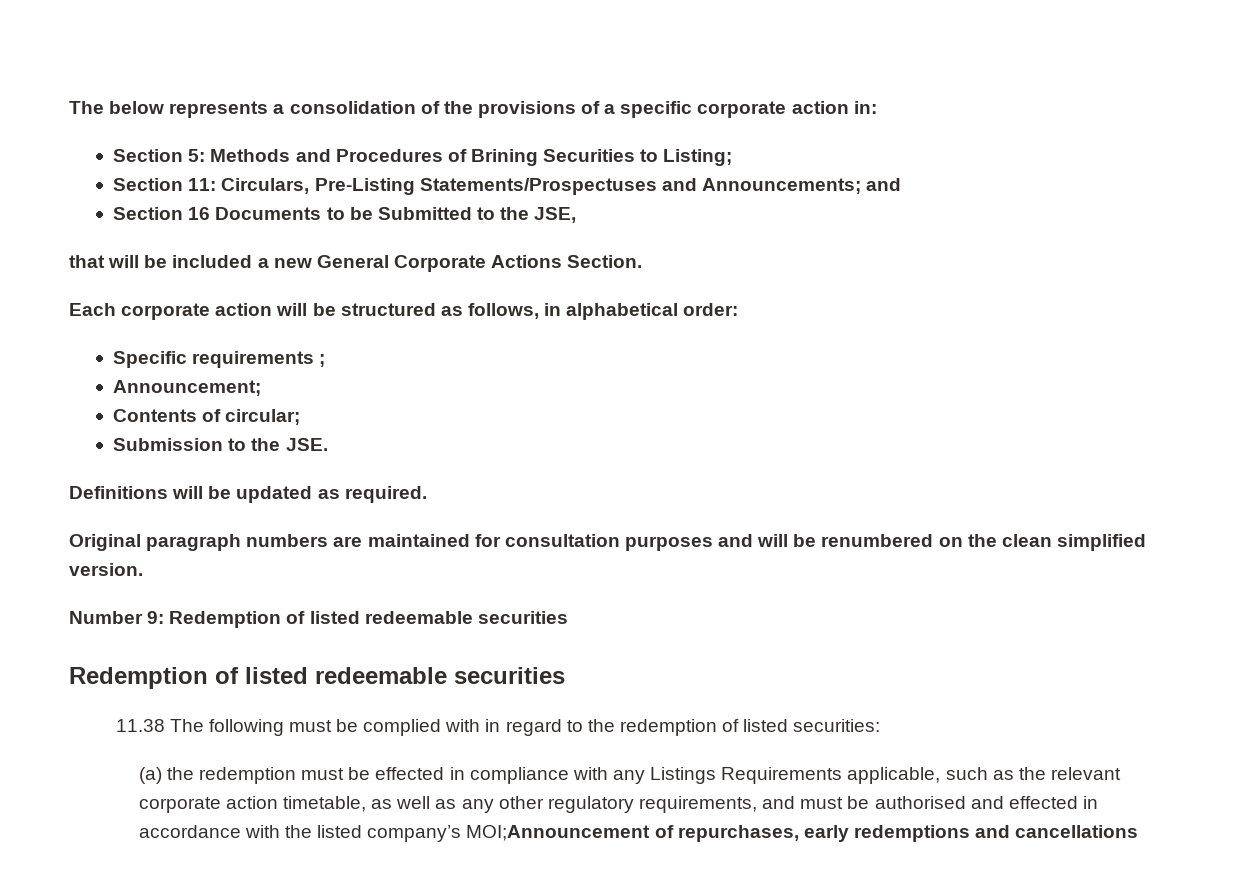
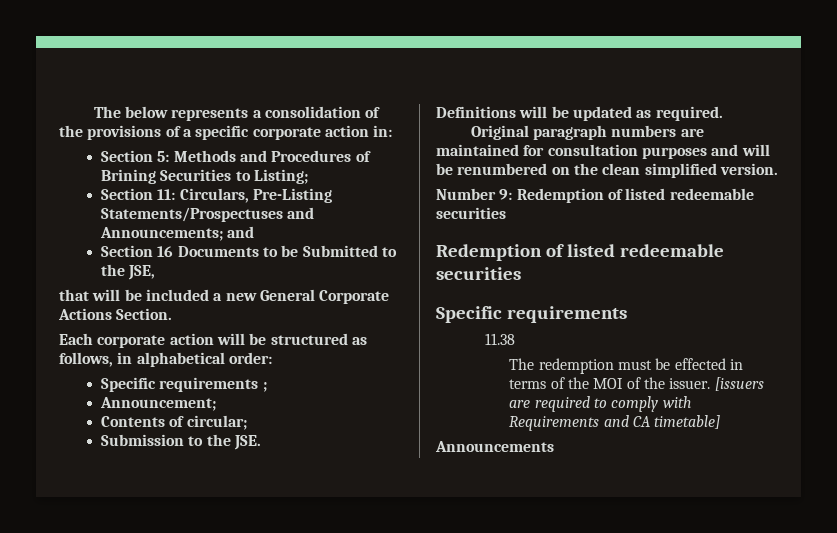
  Number 9: Redemption of listed redeemable securities
  Redemption of listed redeemable securities
+ Specific requirements
- 11.38 The following must be complied with in regard to the redemption of listed securities:
- (a) the redemption must be effected in compliance with any Listings Requirements applicable, such as the relevant corporate action timetable, as well as any other regulatory requirements, and must be authorised and effected in accordance with the listed company’s MOI;Announcement of repurchases, early redemptions and cancellations
+ 11.38
+ The redemption must be effected in terms of the MOI of the issuer. [issuers are required to comply with Requirements and CA timetable]
+ Announcements

